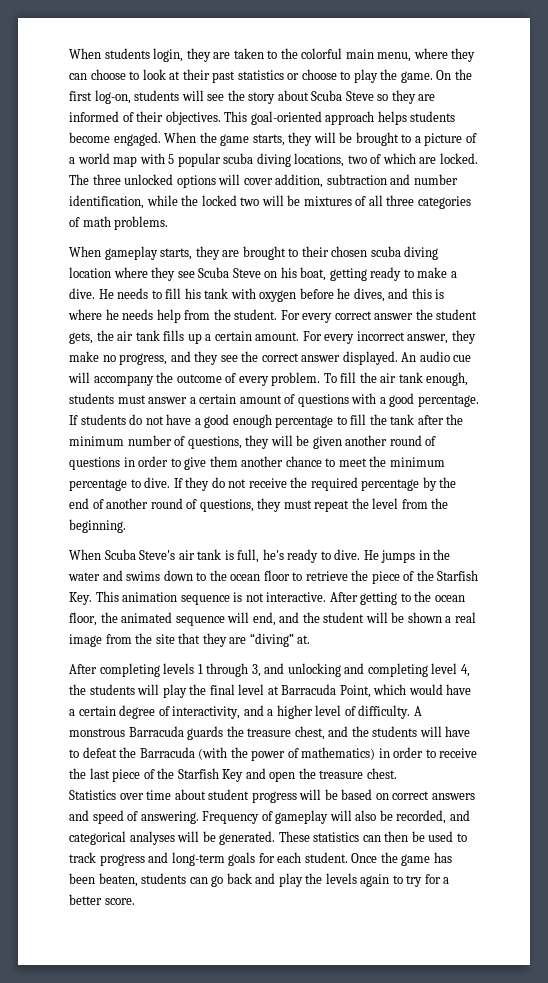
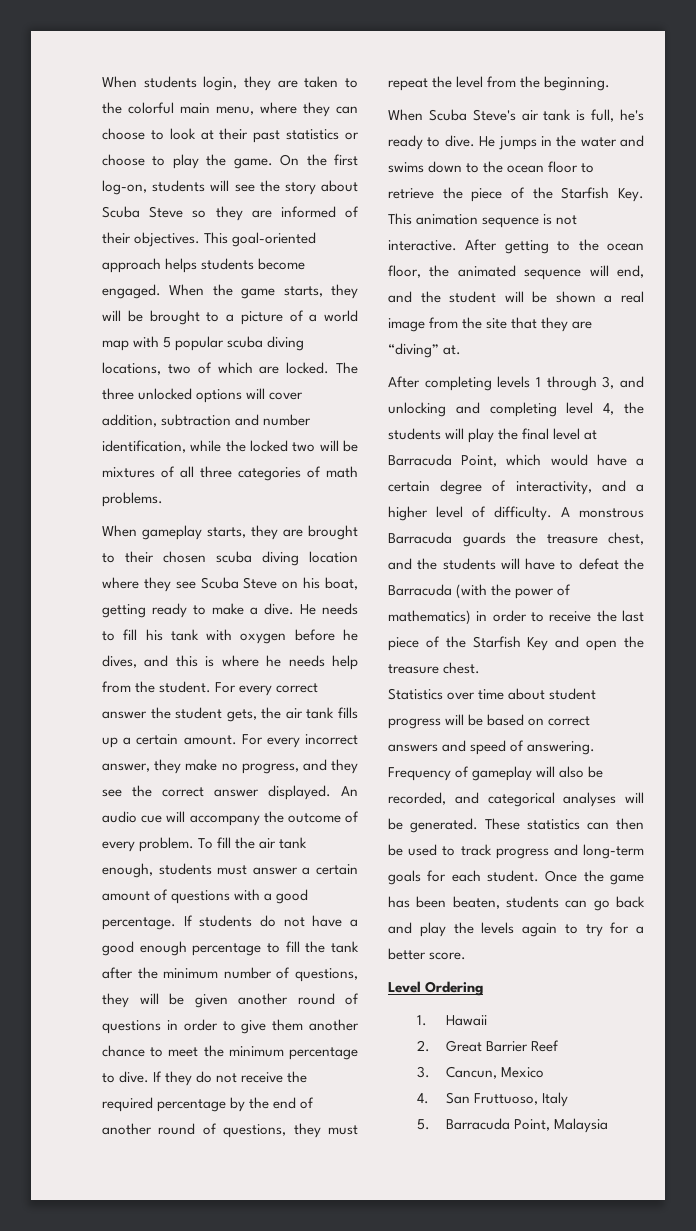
+ Level Ordering
+ 1. Hawaii
+ 2. Great Barrier Reef
+ 3. Cancun, Mexico
+ 4. San Fruttuoso, Italy
+ 5. Barracuda Point, Malaysia

